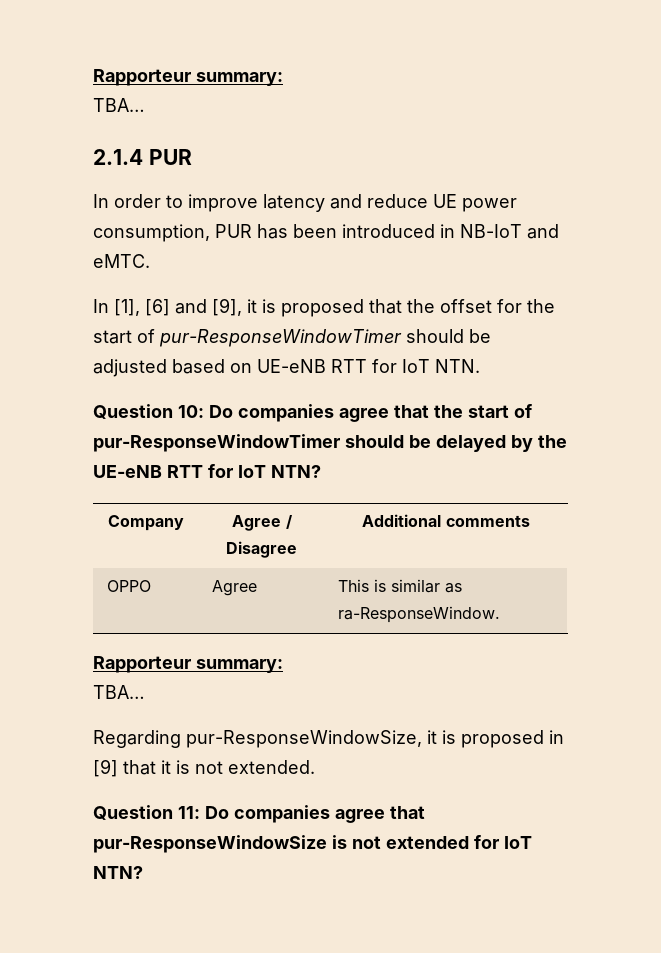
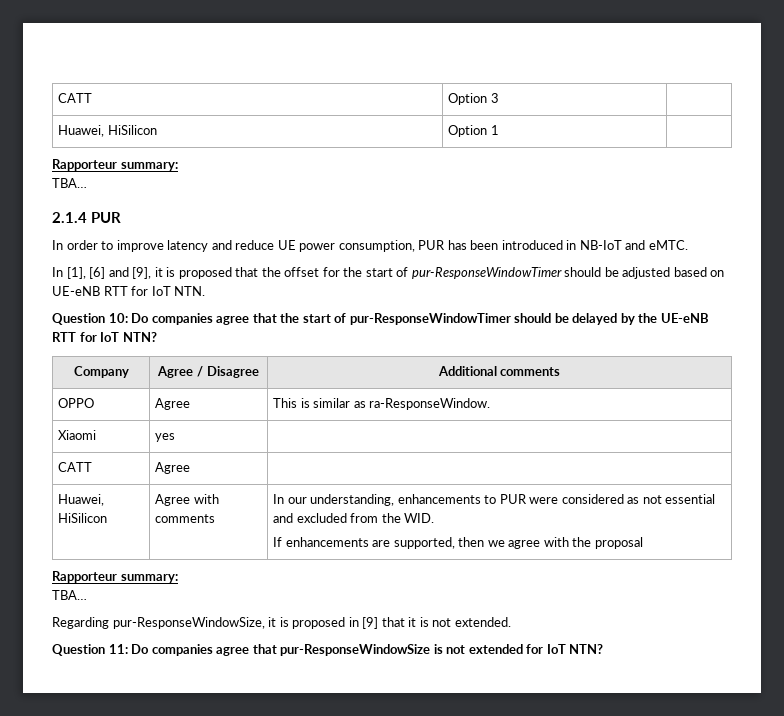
+ CATT | Option 3 |
+ Huawei, HiSilicon | Option 1 |
+ Xiaomi | yes |
+ CATT | Agree |
+ Huawei, HiSilicon | Agree with comments | In our understanding, enhancements to PUR were considered as not essential and excluded from the WID.
+ If enhancements are supported, then we agree with the proposal

